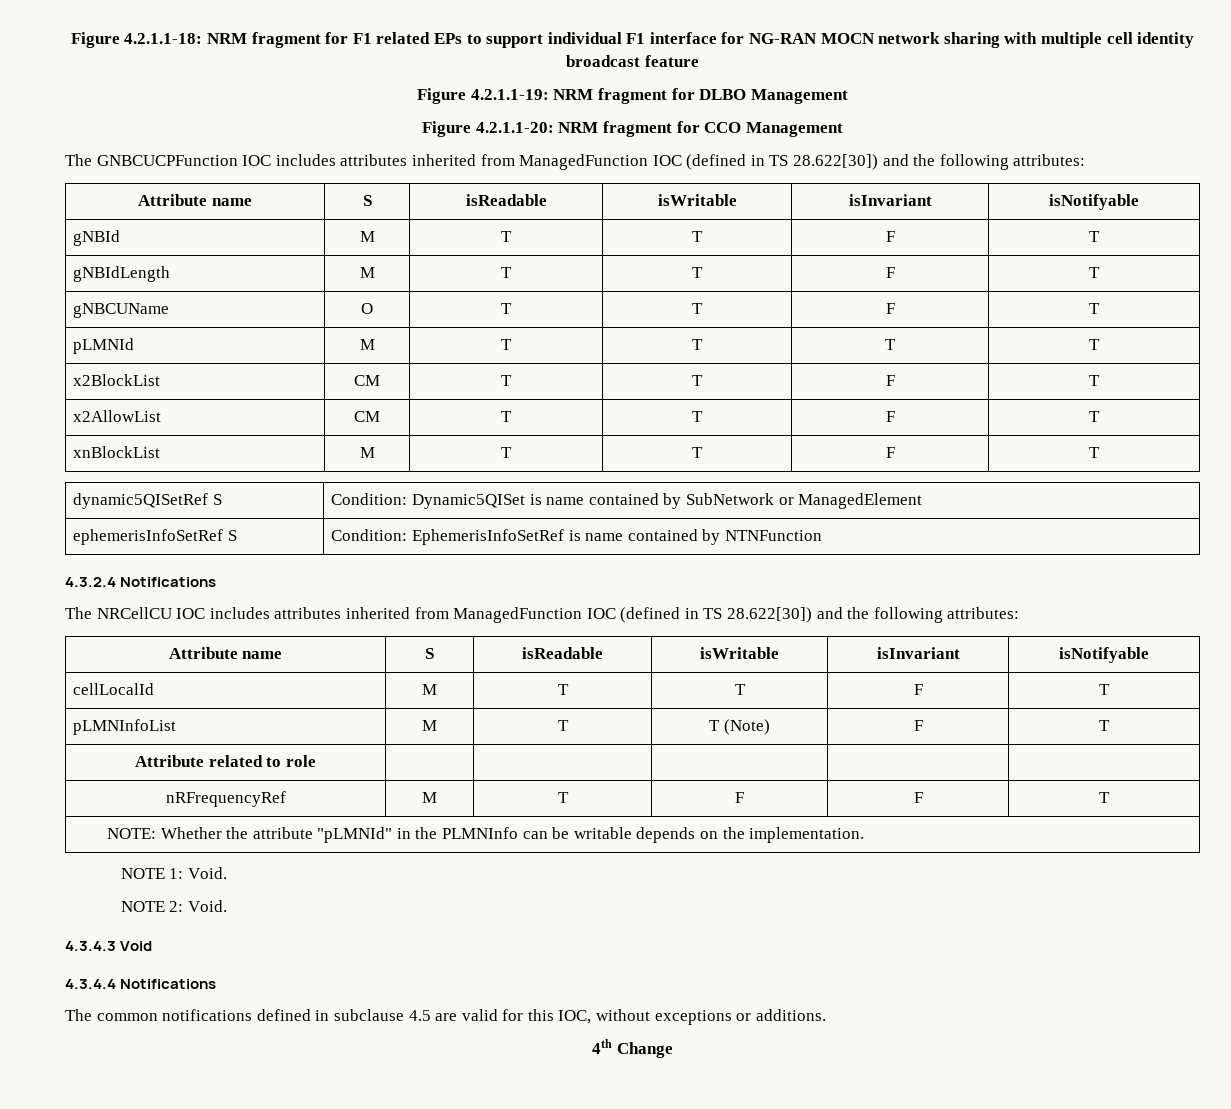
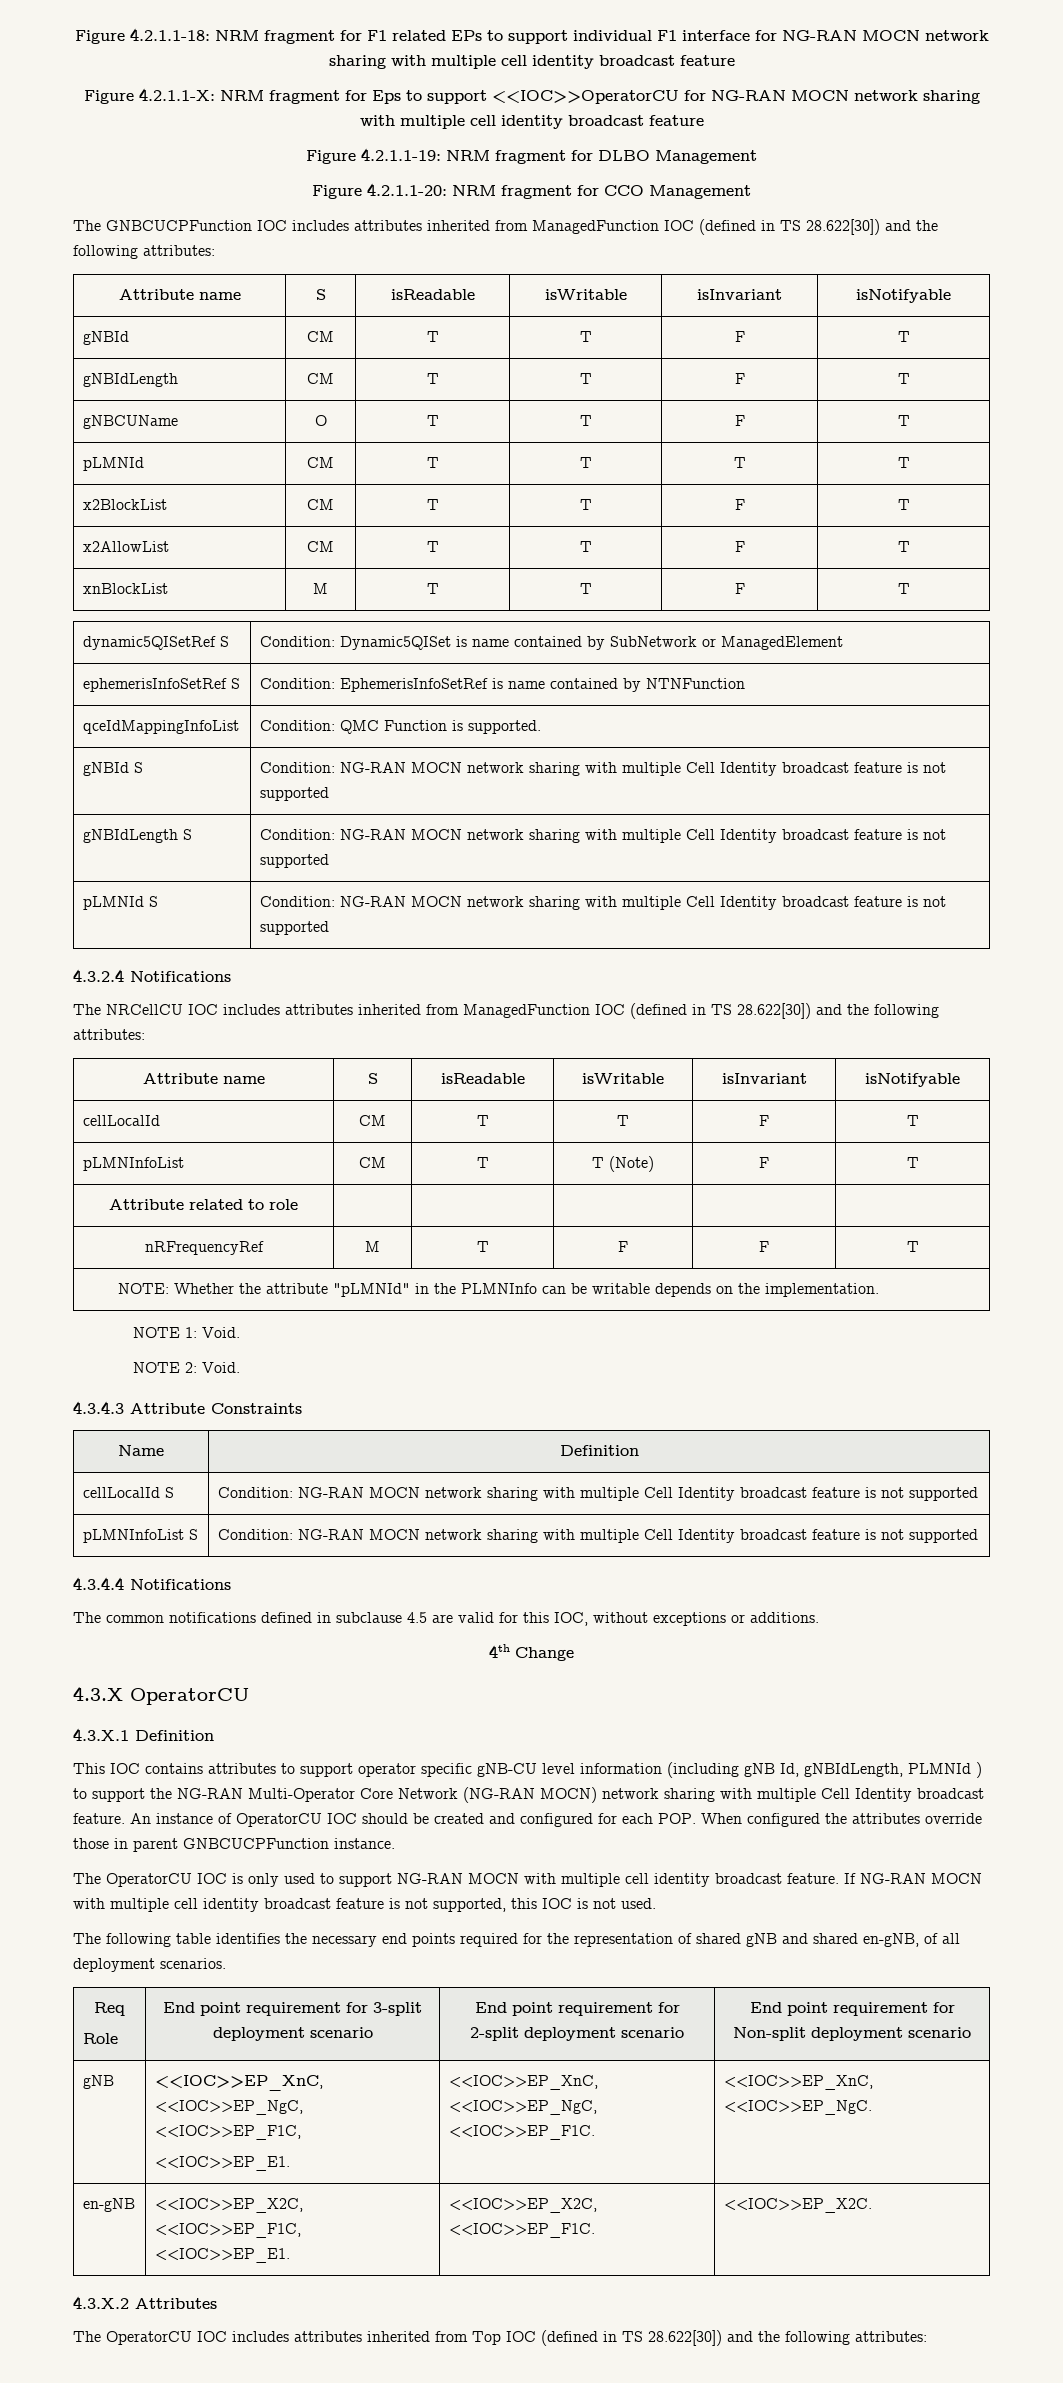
+ Figure 4.2.1.1-X: NRM fragment for Eps to support <<IOC>>OperatorCU for NG-RAN MOCN network sharing with multiple cell identity broadcast feature
- gNBId | M | T | T | F | T
+ gNBId | CM | T | T | F | T
- gNBIdLength | M | T | T | F | T
+ gNBIdLength | CM | T | T | F | T
- pLMNId | M | T | T | T | T
+ pLMNId | CM | T | T | T | T
+ qceIdMappingInfoList | Condition: QMC Function is supported.
+ gNBId S | Condition: NG-RAN MOCN network sharing with multiple Cell Identity broadcast feature is not supported
+ gNBIdLength S | Condition: NG-RAN MOCN network sharing with multiple Cell Identity broadcast feature is not supported
+ pLMNId S | Condition: NG-RAN MOCN network sharing with multiple Cell Identity broadcast feature is not supported
- cellLocalId | M | T | T | F | T
+ cellLocalId | CM | T | T | F | T
- pLMNInfoList | M | T | T (Note) | F | T
+ pLMNInfoList | CM | T | T (Note) | F | T
- 4.3.4.3 Void
+ 4.3.4.3 Attribute Constraints
+ Name | Definition
+ cellLocalId S | Condition: NG-RAN MOCN network sharing with multiple Cell Identity broadcast feature is not supported
+ pLMNInfoList S | Condition: NG-RAN MOCN network sharing with multiple Cell Identity broadcast feature is not supported
+ 4.3.X OperatorCU
+ 4.3.X.1 Definition
+ This IOC contains attributes to support operator specific gNB-CU level information (including gNB Id, gNBIdLength, PLMNId ) to support the NG-RAN Multi-Operator Core Network (NG-RAN MOCN) network sharing with multiple Cell Identity broadcast feature. An instance of OperatorCU IOC should be created and configured for each POP. When configured the attributes override those in parent GNBCUCPFunction instance.
+ The OperatorCU IOC is only used to support NG-RAN MOCN with multiple cell identity broadcast feature. If NG-RAN MOCN with multiple cell identity broadcast feature is not supported, this IOC is not used.
+ The following table identifies the necessary end points required for the representation of shared gNB and shared en-gNB, of all deployment scenarios.
+ Req
+ Role | End point requirement for 3-split deployment scenario | End point requirement for 2-split deployment scenario | End point requirement for Non-split deployment scenario
+ gNB | <<IOC>>EP_XnC, <<IOC>>EP_NgC, <<IOC>>EP_F1C,
+ <<IOC>>EP_E1. | <<IOC>>EP_XnC, <<IOC>>EP_NgC, <<IOC>>EP_F1C. | <<IOC>>EP_XnC, <<IOC>>EP_NgC.
+ en-gNB | <<IOC>>EP_X2C, <<IOC>>EP_F1C, <<IOC>>EP_E1. | <<IOC>>EP_X2C, <<IOC>>EP_F1C. | <<IOC>>EP_X2C.
+ 4.3.X.2 Attributes
+ The OperatorCU IOC includes attributes inherited from Top IOC (defined in TS 28.622[30]) and the following attributes:

